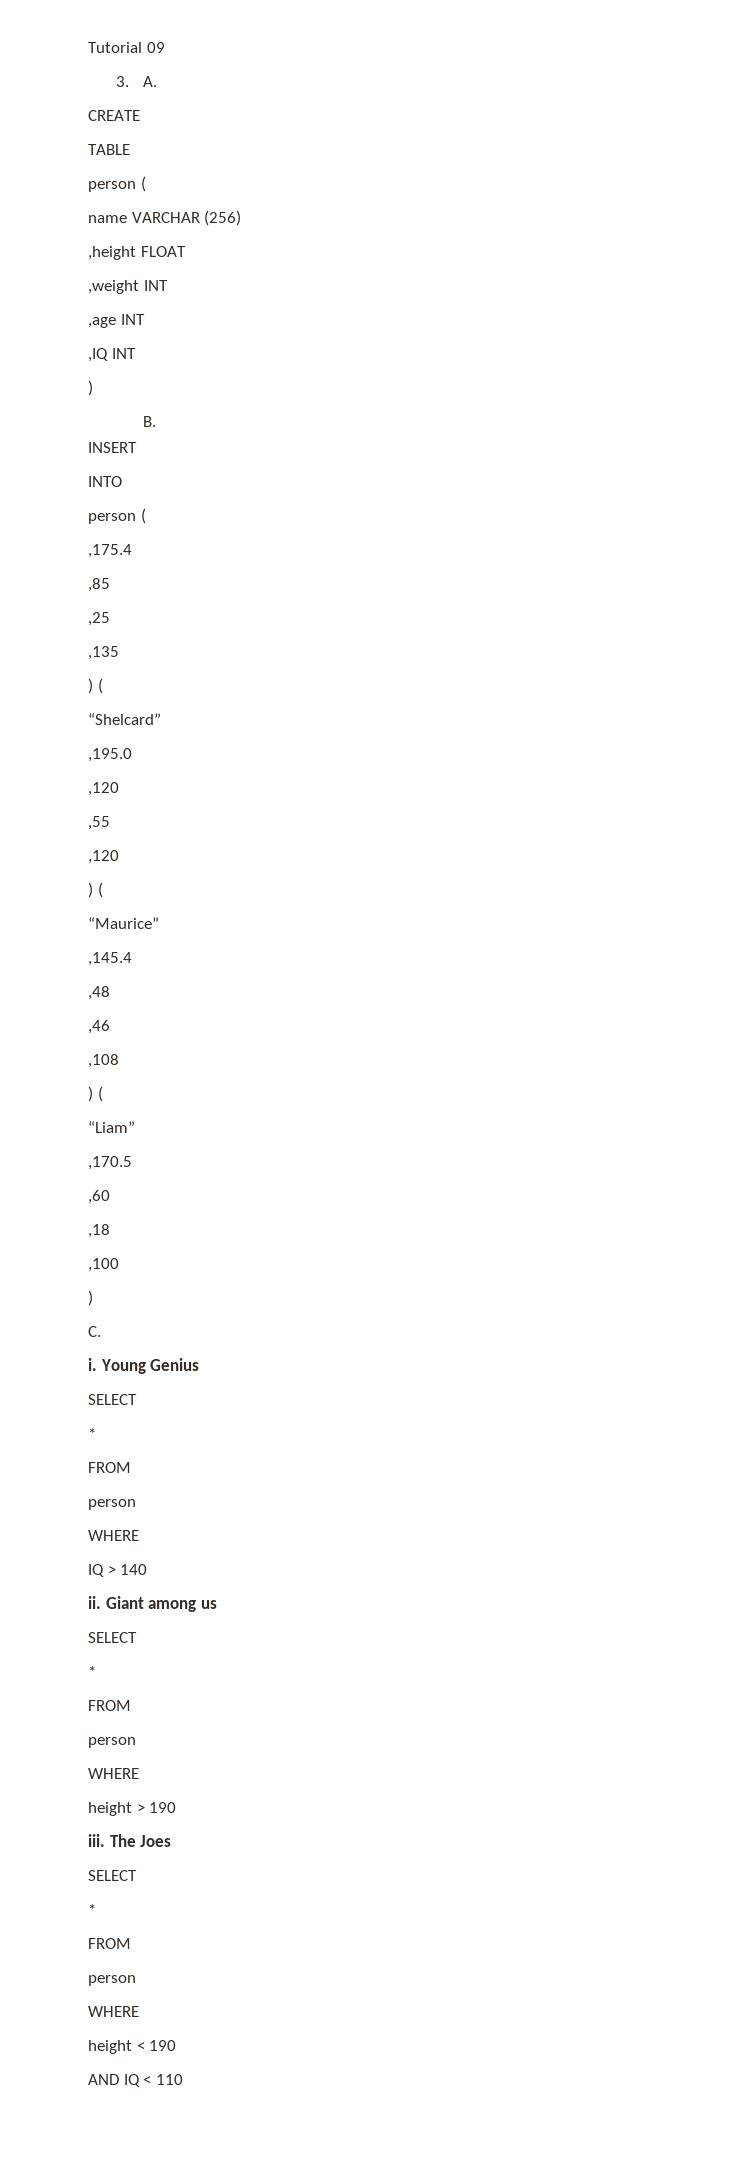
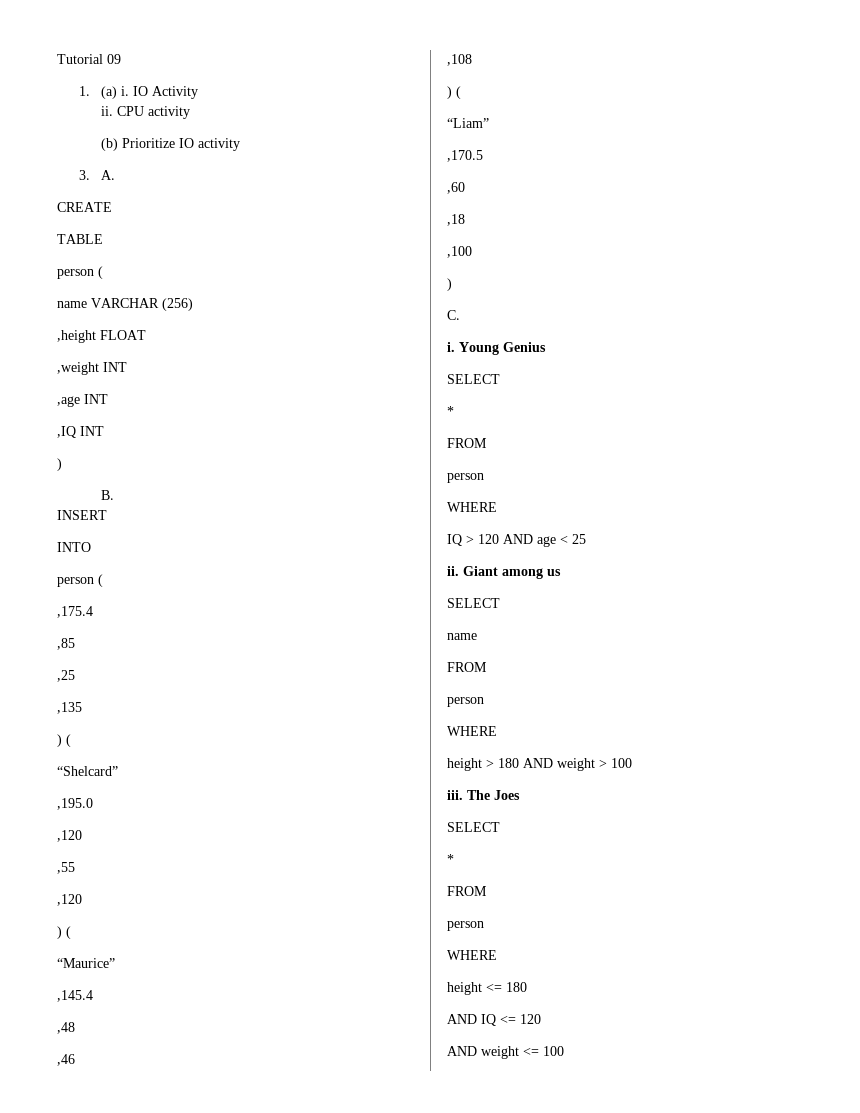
+ 1. (a) i. IO Activity
+ ii. CPU activity
+ (b) Prioritize IO activity
- IQ > 140
+ IQ > 120 AND age < 25
  Giant among us
  SELECT
- *
+ name
- height > 190
+ height > 180 AND weight > 100
- height < 190
+ height <= 180
- AND IQ < 110
+ AND IQ <= 120
+ AND weight <= 100

